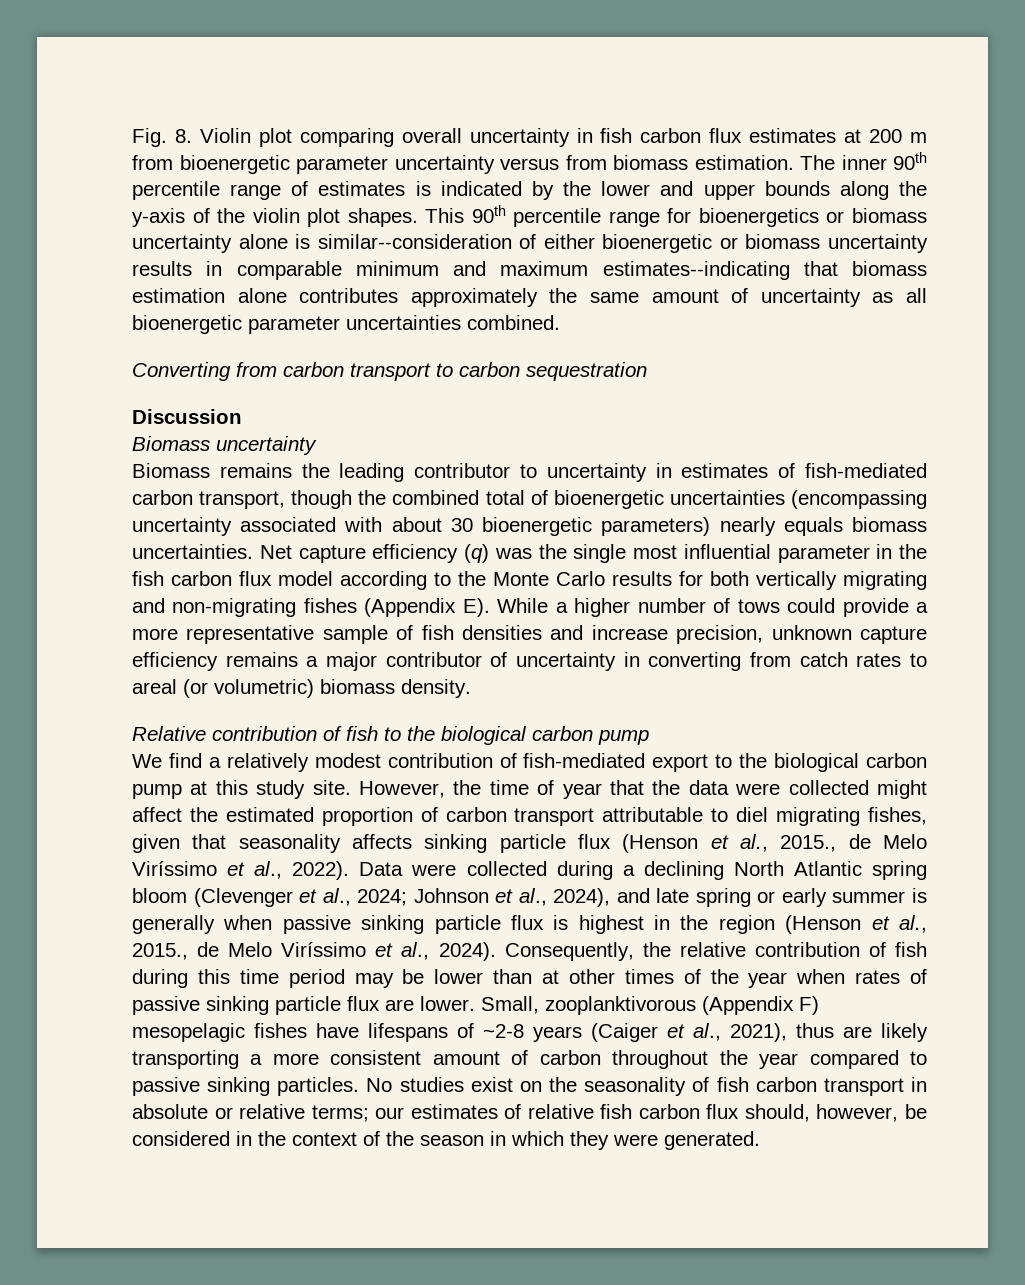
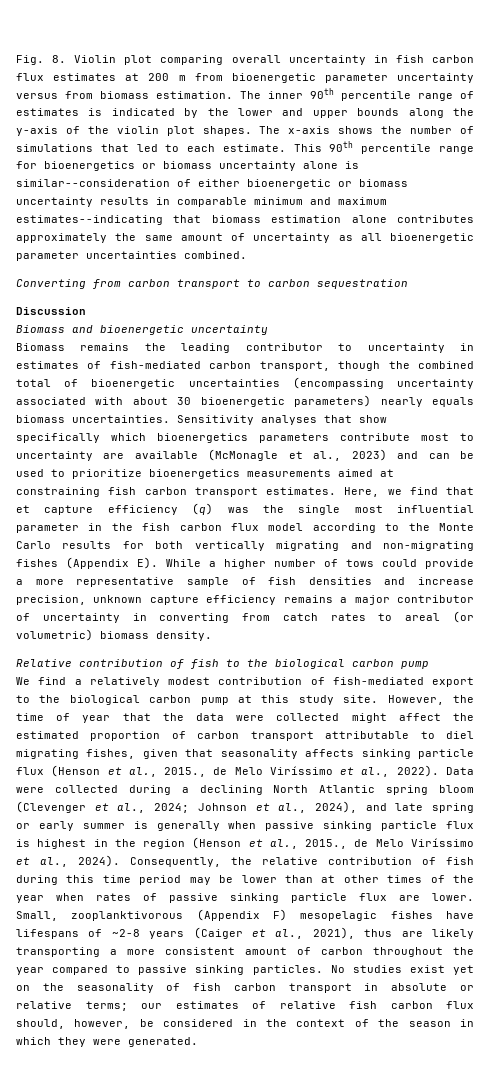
+ The x-axis shows the number of simulations that led to each estimate.
- Biomass uncertainty
+ Biomass and bioenergetic uncertainty
- Net capture efficiency (q) was the single most influential parameter in the fish carbon flux model according to the Monte Carlo results for both vertically migrating and non-migrating fishes (Appendix E). While a higher number of tows could provide a more representative sample of fish densities and increase precision, unknown capture efficiency remains a major contributor of uncertainty in converting from catch rates to areal (or volumetric) biomass density.
+ Sensitivity analyses that show specifically which bioenergetics parameters contribute most to uncertainty are available (McMonagle et al., 2023) and can be used to prioritize bioenergetics measurements aimed at constraining fish carbon transport estimates. Here, we find that et capture efficiency (q) was the single most influential parameter in the fish carbon flux model according to the Monte Carlo results for both vertically migrating and non-migrating fishes (Appendix E). While a higher number of tows could provide a more representative sample of fish densities and increase precision, unknown capture efficiency remains a major contributor of uncertainty in converting from catch rates to areal (or volumetric) biomass density.
- No studies exist on the seasonality of fish carbon transport in absolute or relative terms; our estimates of relative fish carbon flux should, however, be considered in the context of the season in which they were generated.
+ No studies exist yet on the seasonality of fish carbon transport in absolute or relative terms; our estimates of relative fish carbon flux should, however, be considered in the context of the season in which they were generated.

